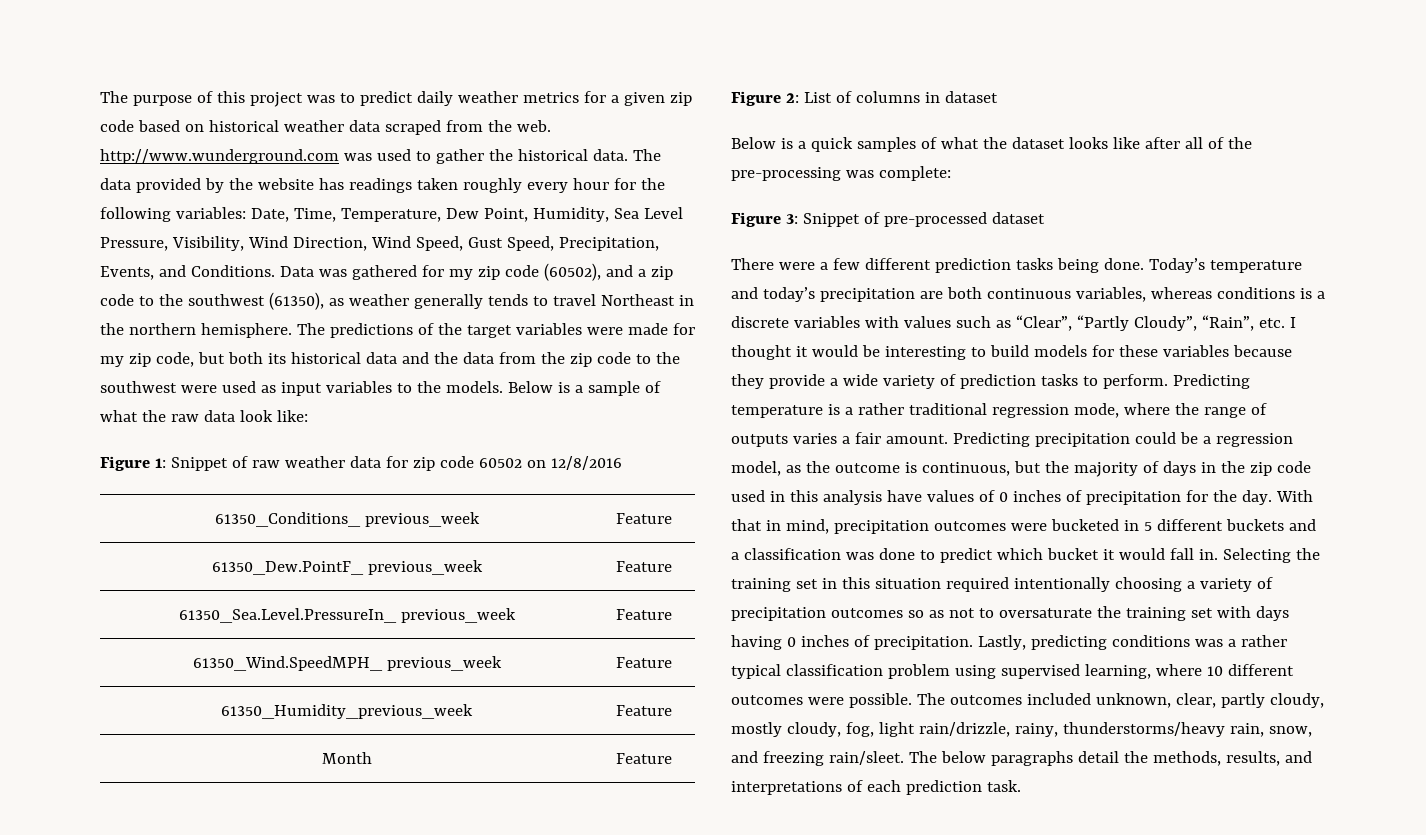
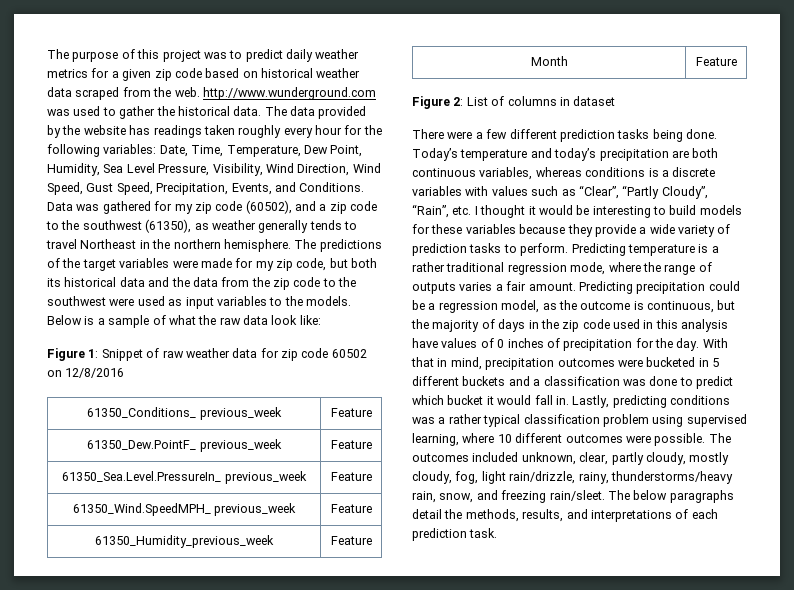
- Below is a quick samples of what the dataset looks like after all of the pre-processing was complete:
- Figure 3: Snippet of pre-processed dataset
- Selecting the training set in this situation required intentionally choosing a variety of precipitation outcomes so as not to oversaturate the training set with days having 0 inches of precipitation.

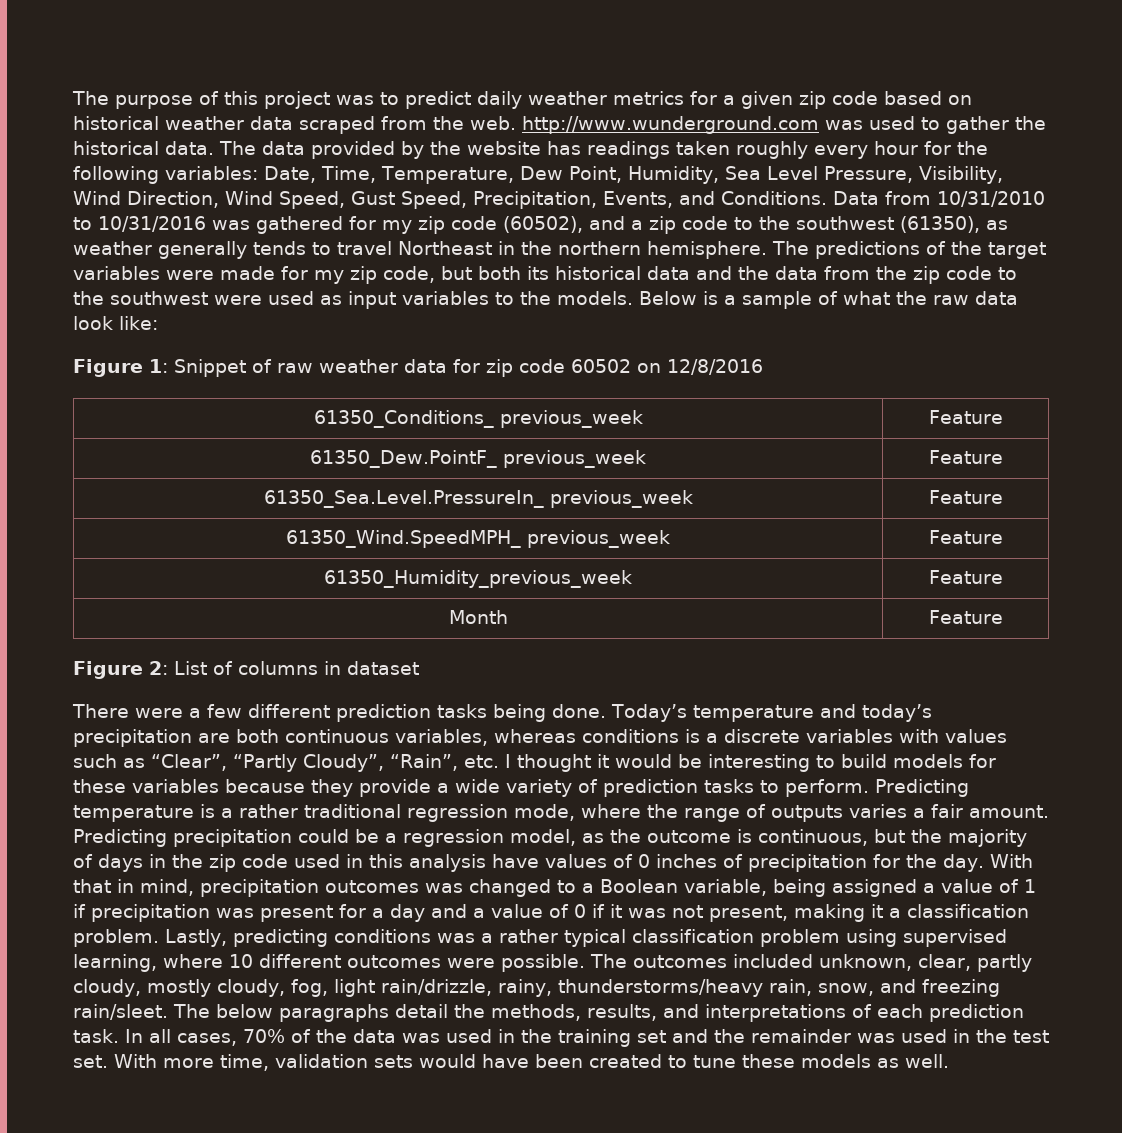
- Data was gathered for my zip code (60502), and a zip code to the southwest (61350), as weather generally tends to travel Northeast in the northern hemisphere.
+ Data from 10/31/2010 to 10/31/2016 was gathered for my zip code (60502), and a zip code to the southwest (61350), as weather generally tends to travel Northeast in the northern hemisphere.
- With that in mind, precipitation outcomes were bucketed in 5 different buckets and a classification was done to predict which bucket it would fall in.
+ With that in mind, precipitation outcomes was changed to a Boolean variable, being assigned a value of 1 if precipitation was present for a day and a value of 0 if it was not present, making it a classification problem.
+ In all cases, 70% of the data was used in the training set and the remainder was used in the test set. With more time, validation sets would have been created to tune these models as well.

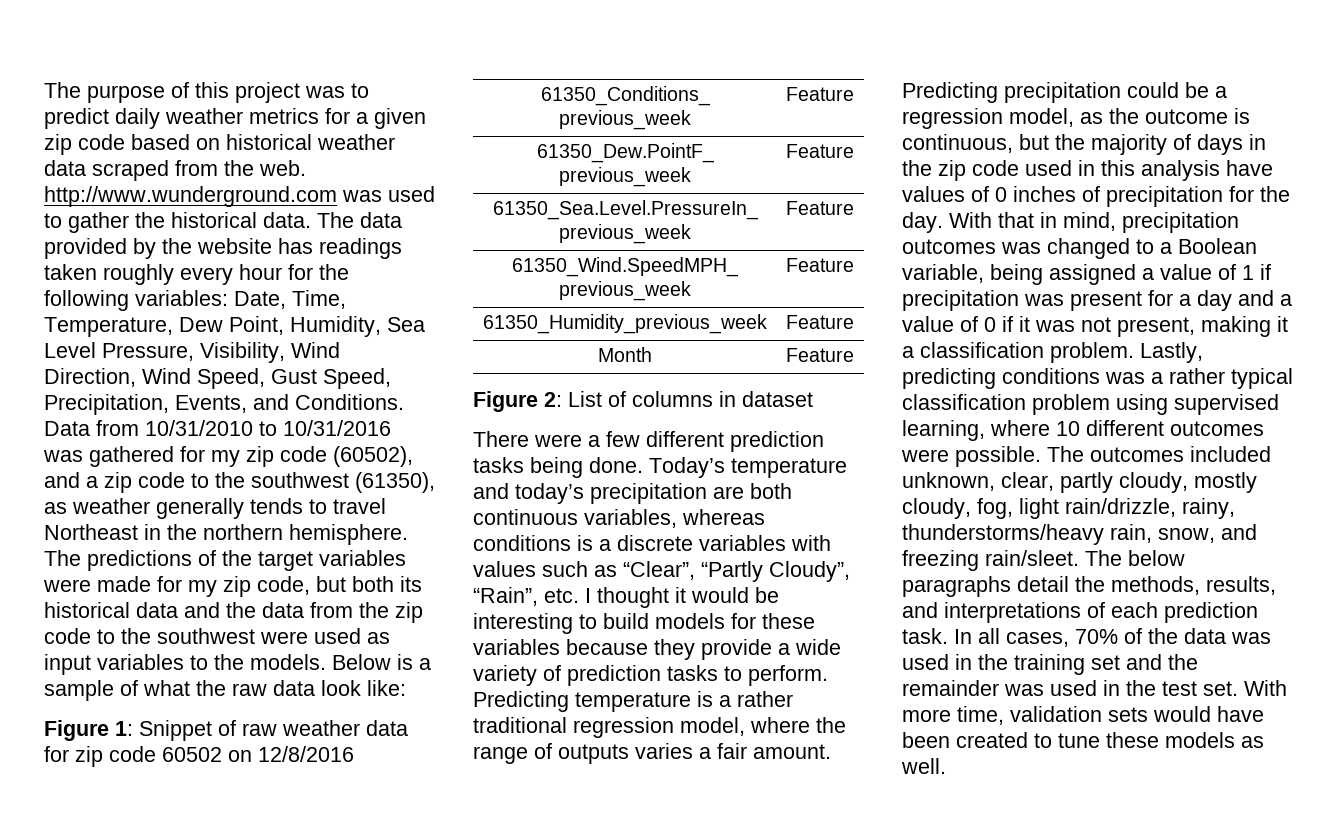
- Predicting temperature is a rather traditional regression mode, where the range of outputs varies a fair amount.
+ Predicting temperature is a rather traditional regression model, where the range of outputs varies a fair amount.

